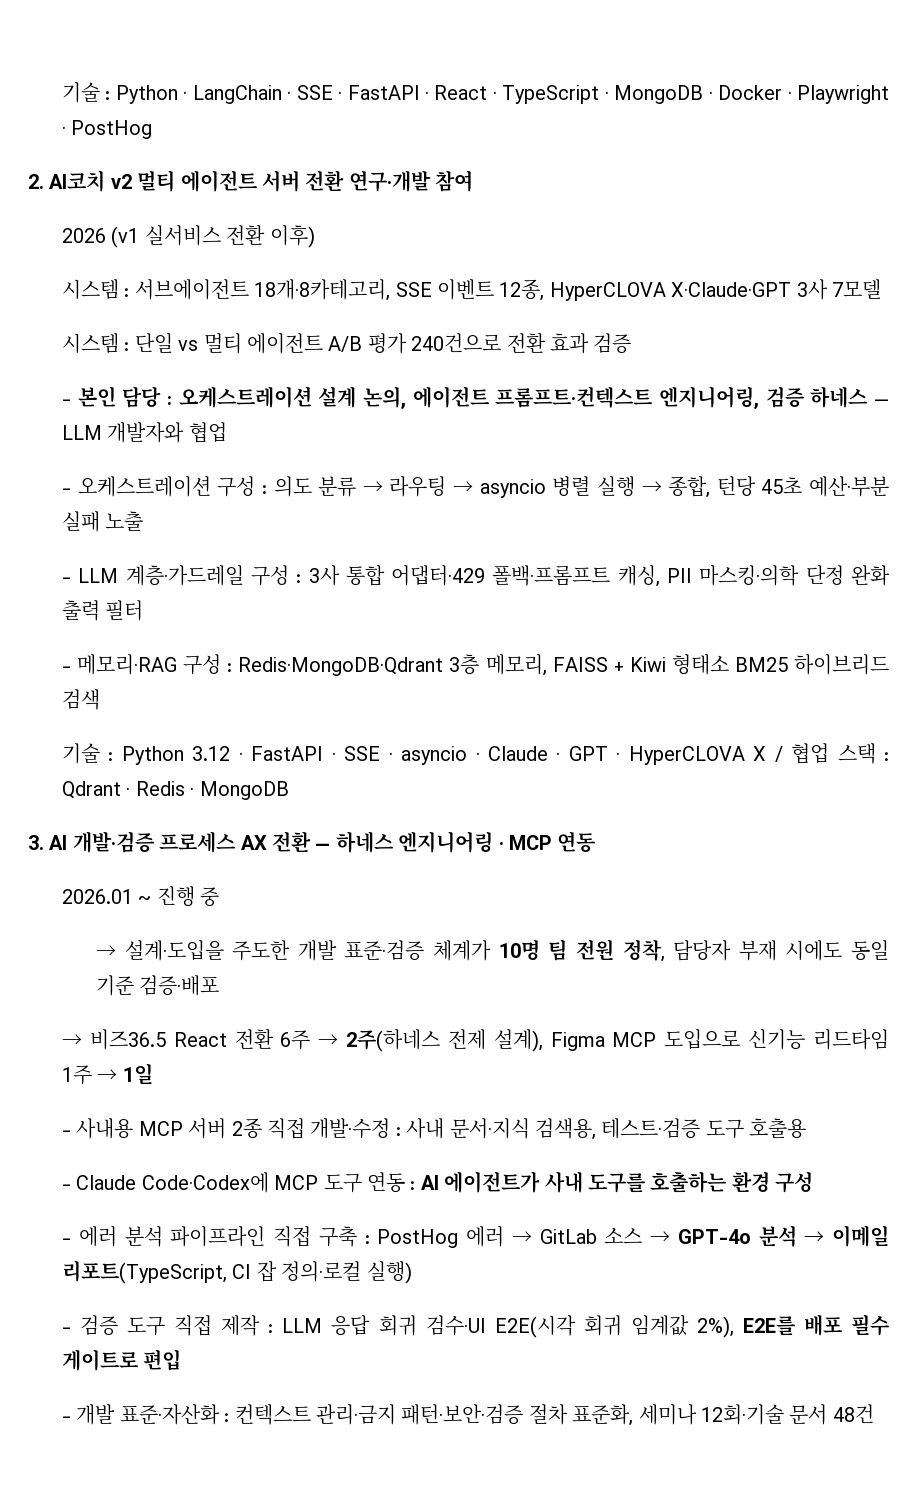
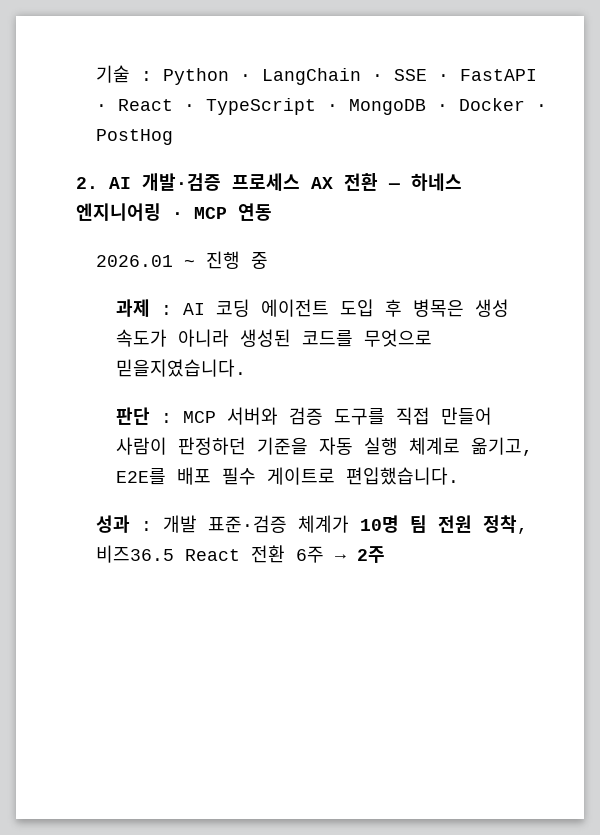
- 기술 : Python · LangChain · SSE · FastAPI · React · TypeScript · MongoDB · Docker · Playwright · PostHog
+ 기술 : Python · LangChain · SSE · FastAPI · React · TypeScript · MongoDB · Docker · PostHog
- 2. AI코치 v2 멀티 에이전트 서버 전환 연구·개발 참여
- 2026 (v1 실서비스 전환 이후)
- 시스템 : 서브에이전트 18개·8카테고리, SSE 이벤트 12종, HyperCLOVA X·Claude·GPT 3사 7모델
- 시스템 : 단일 vs 멀티 에이전트 A/B 평가 240건으로 전환 효과 검증
- - 본인 담당 : 오케스트레이션 설계 논의, 에이전트 프롬프트·컨텍스트 엔지니어링, 검증 하네스 — LLM 개발자와 협업
- - 오케스트레이션 구성 : 의도 분류 → 라우팅 → asyncio 병렬 실행 → 종합, 턴당 45초 예산·부분 실패 노출
- - LLM 계층·가드레일 구성 : 3사 통합 어댑터·429 폴백·프롬프트 캐싱, PII 마스킹·의학 단정 완화 출력 필터
- - 메모리·RAG 구성 : Redis·MongoDB·Qdrant 3층 메모리, FAISS + Kiwi 형태소 BM25 하이브리드 검색
- 기술 : Python 3.12 · FastAPI · SSE · asyncio · Claude · GPT · HyperCLOVA X / 협업 스택 : Qdrant · Redis · MongoDB
- 3. AI 개발·검증 프로세스 AX 전환 — 하네스 엔지니어링 · MCP 연동
+ 2. AI 개발·검증 프로세스 AX 전환 — 하네스 엔지니어링 · MCP 연동
- → 설계·도입을 주도한 개발 표준·검증 체계가 10명 팀 전원 정착, 담당자 부재 시에도 동일 기준 검증·배포
- → 비즈36.5 React 전환 6주 → 2주(하네스 전제 설계), Figma MCP 도입으로 신기능 리드타임 1주 → 1일
- - 사내용 MCP 서버 2종 직접 개발·수정 : 사내 문서·지식 검색용, 테스트·검증 도구 호출용
- - Claude Code·Codex에 MCP 도구 연동 : AI 에이전트가 사내 도구를 호출하는 환경 구성
- - 에러 분석 파이프라인 직접 구축 : PostHog 에러 → GitLab 소스 → GPT-4o 분석 → 이메일 리포트(TypeScript, CI 잡 정의·로컬 실행)
- - 검증 도구 직접 제작 : LLM 응답 회귀 검수·UI E2E(시각 회귀 임계값 2%), E2E를 배포 필수 게이트로 편입
- - 개발 표준·자산화 : 컨텍스트 관리·금지 패턴·보안·검증 절차 표준화, 세미나 12회·기술 문서 48건
+ 과제 : AI 코딩 에이전트 도입 후 병목은 생성 속도가 아니라 생성된 코드를 무엇으로 믿을지였습니다.
+ 판단 : MCP 서버와 검증 도구를 직접 만들어 사람이 판정하던 기준을 자동 실행 체계로 옮기고, E2E를 배포 필수 게이트로 편입했습니다.
+ 성과 : 개발 표준·검증 체계가 10명 팀 전원 정착, 비즈36.5 React 전환 6주 → 2주

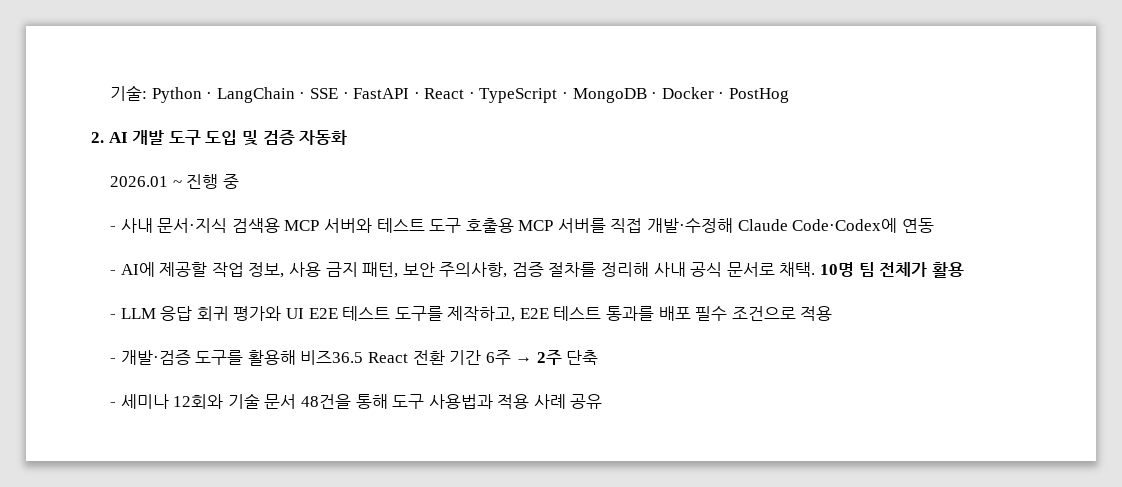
- 기술 : Python · LangChain · SSE · FastAPI · React · TypeScript · MongoDB · Docker · PostHog
+ 기술: Python · LangChain · SSE · FastAPI · React · TypeScript · MongoDB · Docker · PostHog
- 2. AI 개발·검증 프로세스 AX 전환 — 하네스 엔지니어링 · MCP 연동
+ 2. AI 개발 도구 도입 및 검증 자동화
  2026.01 ~ 진행 중
- 과제 : AI 코딩 에이전트 도입 후 병목은 생성 속도가 아니라 생성된 코드를 무엇으로 믿을지였습니다.
- 판단 : MCP 서버와 검증 도구를 직접 만들어 사람이 판정하던 기준을 자동 실행 체계로 옮기고, E2E를 배포 필수 게이트로 편입했습니다.
- 성과 : 개발 표준·검증 체계가 10명 팀 전원 정착, 비즈36.5 React 전환 6주 → 2주
+ - 사내 문서·지식 검색용 MCP 서버와 테스트 도구 호출용 MCP 서버를 직접 개발·수정해 Claude Code·Codex에 연동
+ - AI에 제공할 작업 정보, 사용 금지 패턴, 보안 주의사항, 검증 절차를 정리해 사내 공식 문서로 채택. 10명 팀 전체가 활용
+ - LLM 응답 회귀 평가와 UI E2E 테스트 도구를 제작하고, E2E 테스트 통과를 배포 필수 조건으로 적용
+ - 개발·검증 도구를 활용해 비즈36.5 React 전환 기간 6주 → 2주 단축
+ - 세미나 12회와 기술 문서 48건을 통해 도구 사용법과 적용 사례 공유

